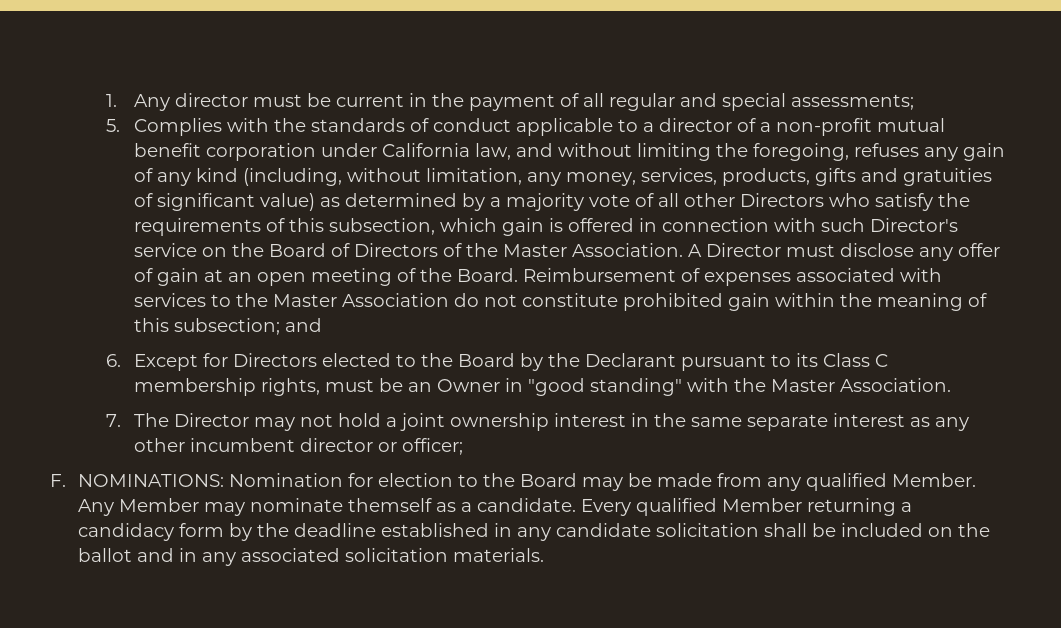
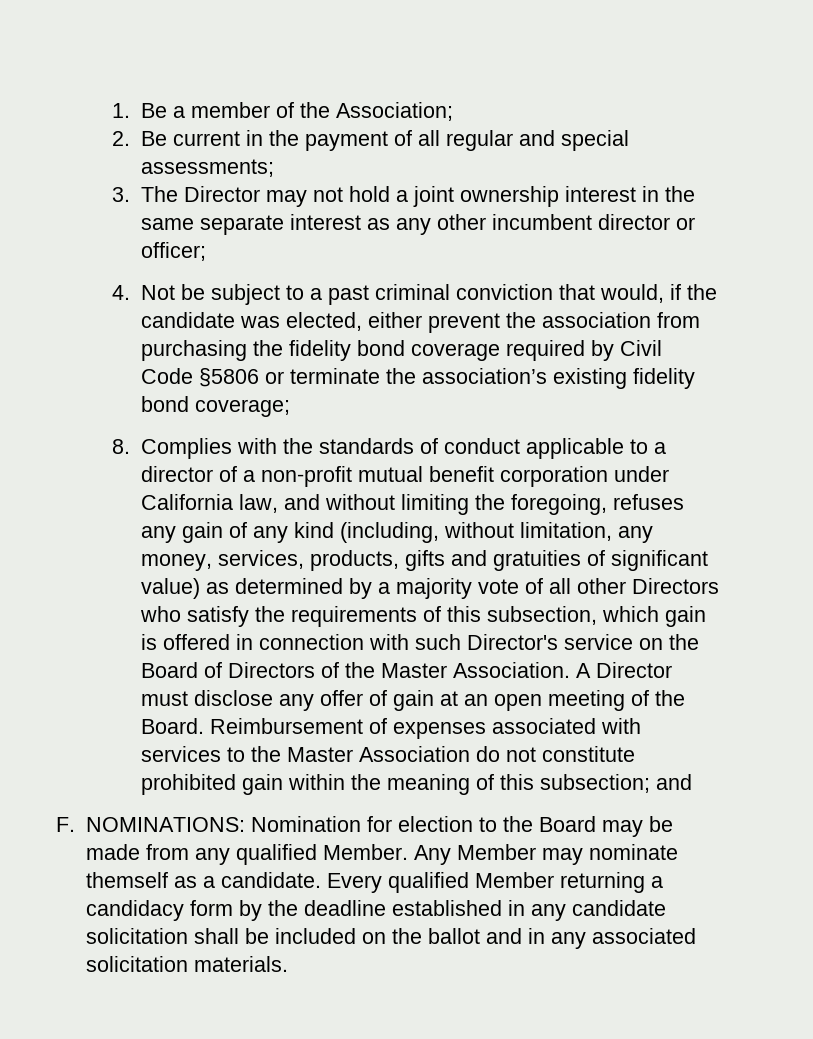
- 1. Any director must be current in the payment of all regular and special assessments;
+ 1. Be a member of the Association;
+ 2. Be current in the payment of all regular and special assessments;
- 5. Complies with the standards of conduct applicable to a director of a non-profit mutual benefit corporation under California law, and without limiting the foregoing, refuses any gain of any kind (including, without limitation, any money, services, products, gifts and gratuities of significant value) as determined by a majority vote of all other Directors who satisfy the requirements of this subsection, which gain is offered in connection with such Director's service on the Board of Directors of the Master Association.
+ 3. The Director may not hold a joint ownership interest in the same separate interest as any other incumbent director or officer;
+ 4. Not be subject to a past criminal conviction that would, if the candidate was elected, either prevent the association from purchasing the fidelity bond coverage required by Civil Code §5806 or terminate the association’s existing fidelity bond coverage;
+ 8. Complies with the standards of conduct applicable to a director of a non-profit mutual benefit corporation under California law, and without limiting the foregoing, refuses any gain of any kind (including, without limitation, any money, services, products, gifts and gratuities of significant value) as determined by a majority vote of all other Directors who satisfy the requirements of this subsection, which gain is offered in connection with such Director's service on the Board of Directors of the Master Association.
- 6. Except for Directors elected to the Board by the Declarant pursuant to its Class C membership rights, must be an Owner in "good standing" with the Master Association.
- 7. The Director may not hold a joint ownership interest in the same separate interest as any other incumbent director or officer;

